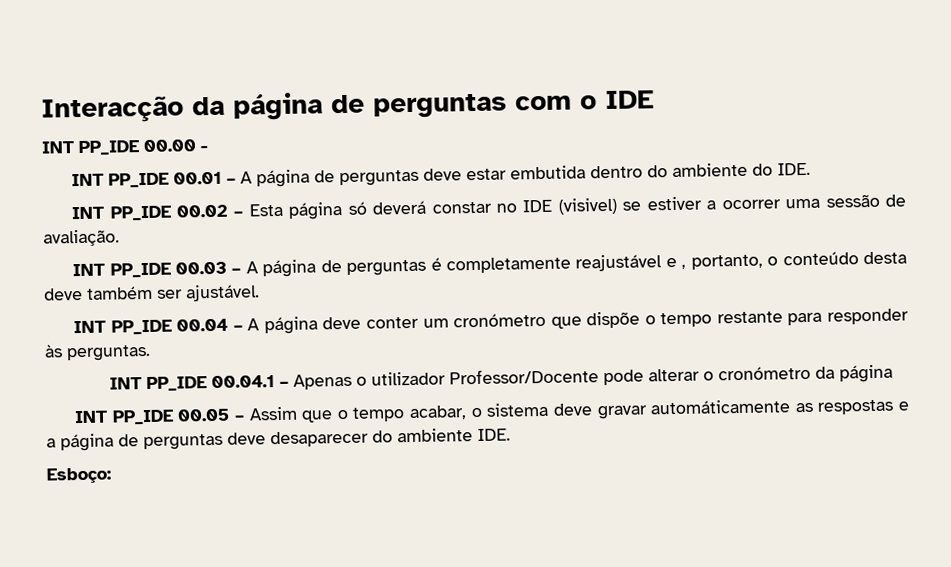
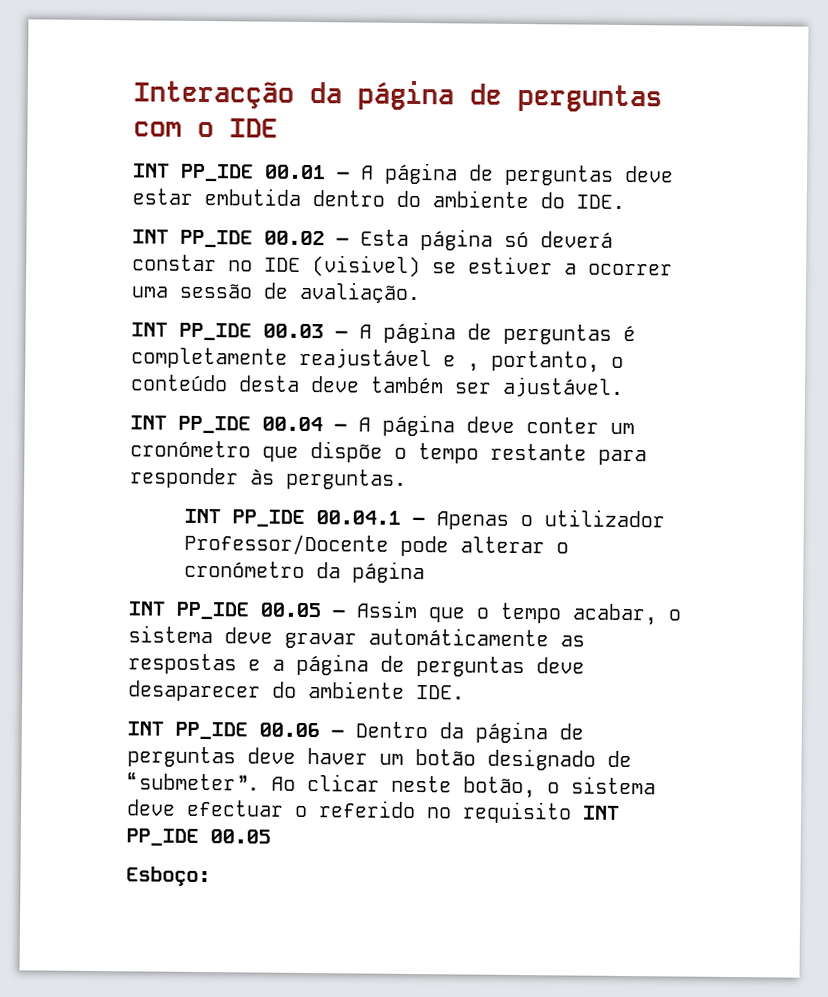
- INT PP_IDE 00.00 -
+ INT PP_IDE 00.06 – Dentro da página de perguntas deve haver um botão designado de “submeter”. Ao clicar neste botão, o sistema deve efectuar o referido no requisito INT PP_IDE 00.05

